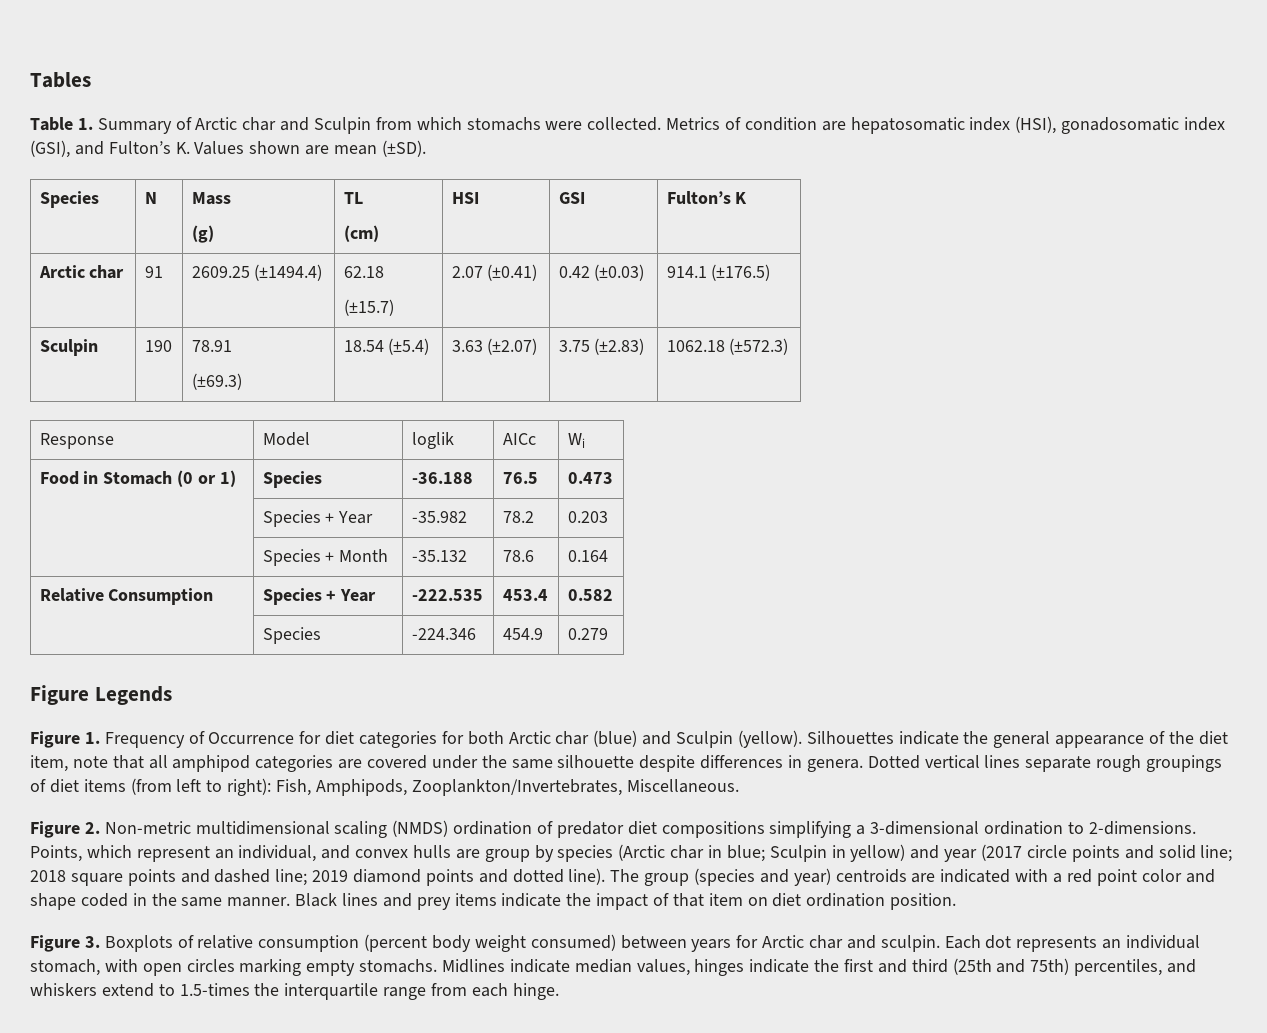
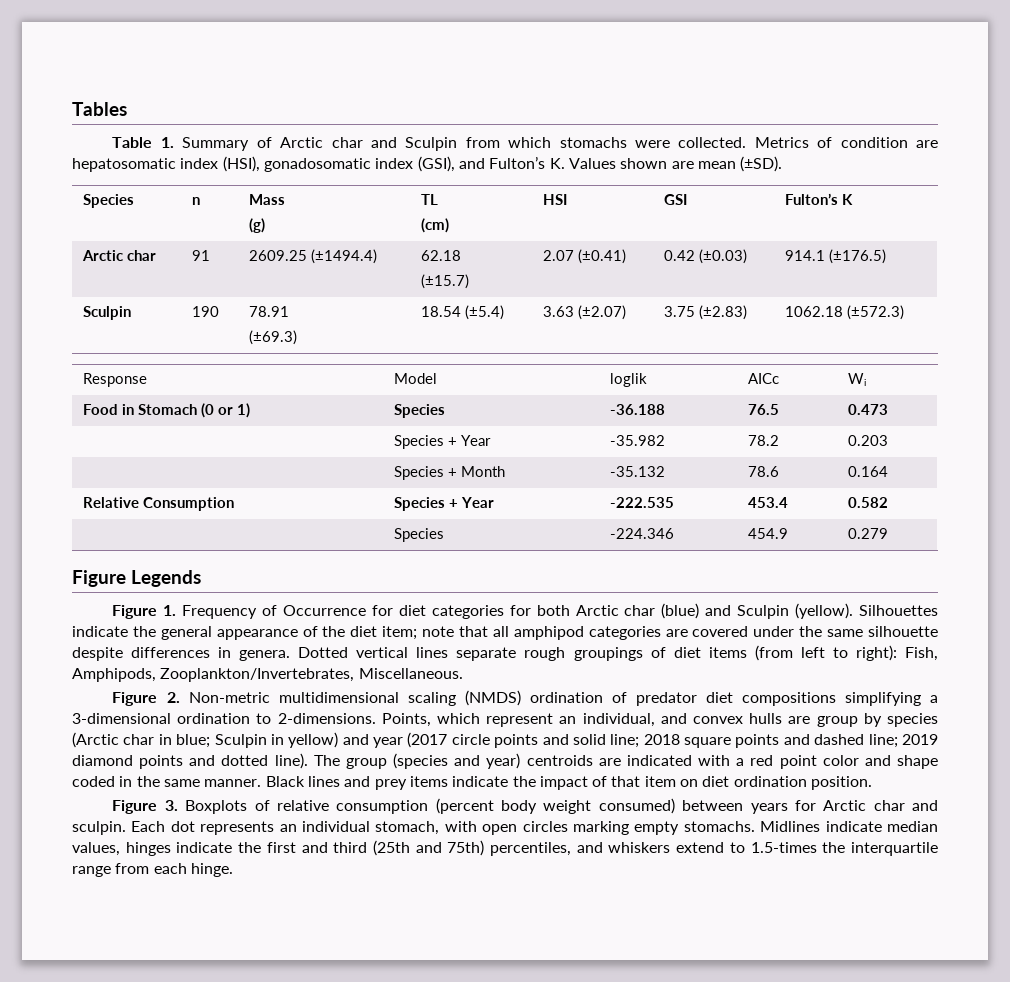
- Species | N | Mass
+ Species | n | Mass
- Silhouettes indicate the general appearance of the diet item, note that all amphipod categories are covered under the same silhouette despite differences in genera.
+ Silhouettes indicate the general appearance of the diet item; note that all amphipod categories are covered under the same silhouette despite differences in genera.

